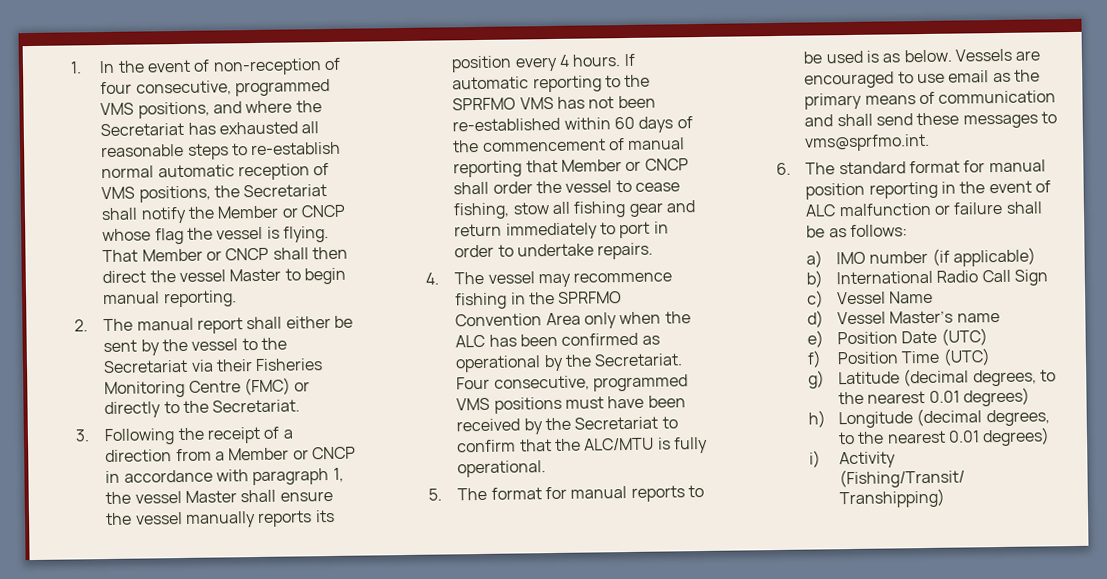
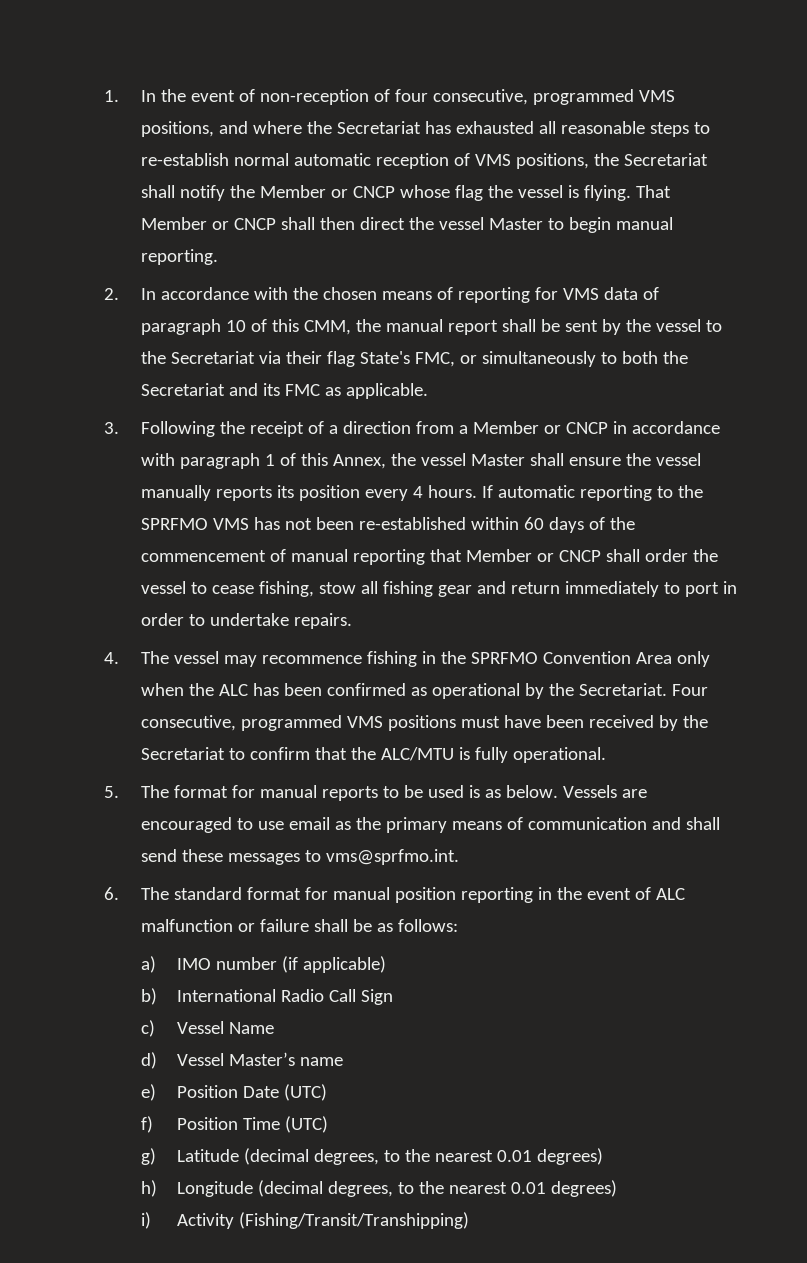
- 2. The manual report shall either be sent by the vessel to the Secretariat via their Fisheries Monitoring Centre (FMC) or directly to the Secretariat.
+ 2. In accordance with the chosen means of reporting for VMS data of paragraph 10 of this CMM, the manual report shall be sent by the vessel to the Secretariat via their flag State's FMC, or simultaneously to both the Secretariat and its FMC as applicable.
- 3. Following the receipt of a direction from a Member or CNCP in accordance with paragraph 1, the vessel Master shall ensure the vessel manually reports its position every 4 hours.
+ 3. Following the receipt of a direction from a Member or CNCP in accordance with paragraph 1 of this Annex, the vessel Master shall ensure the vessel manually reports its position every 4 hours.

